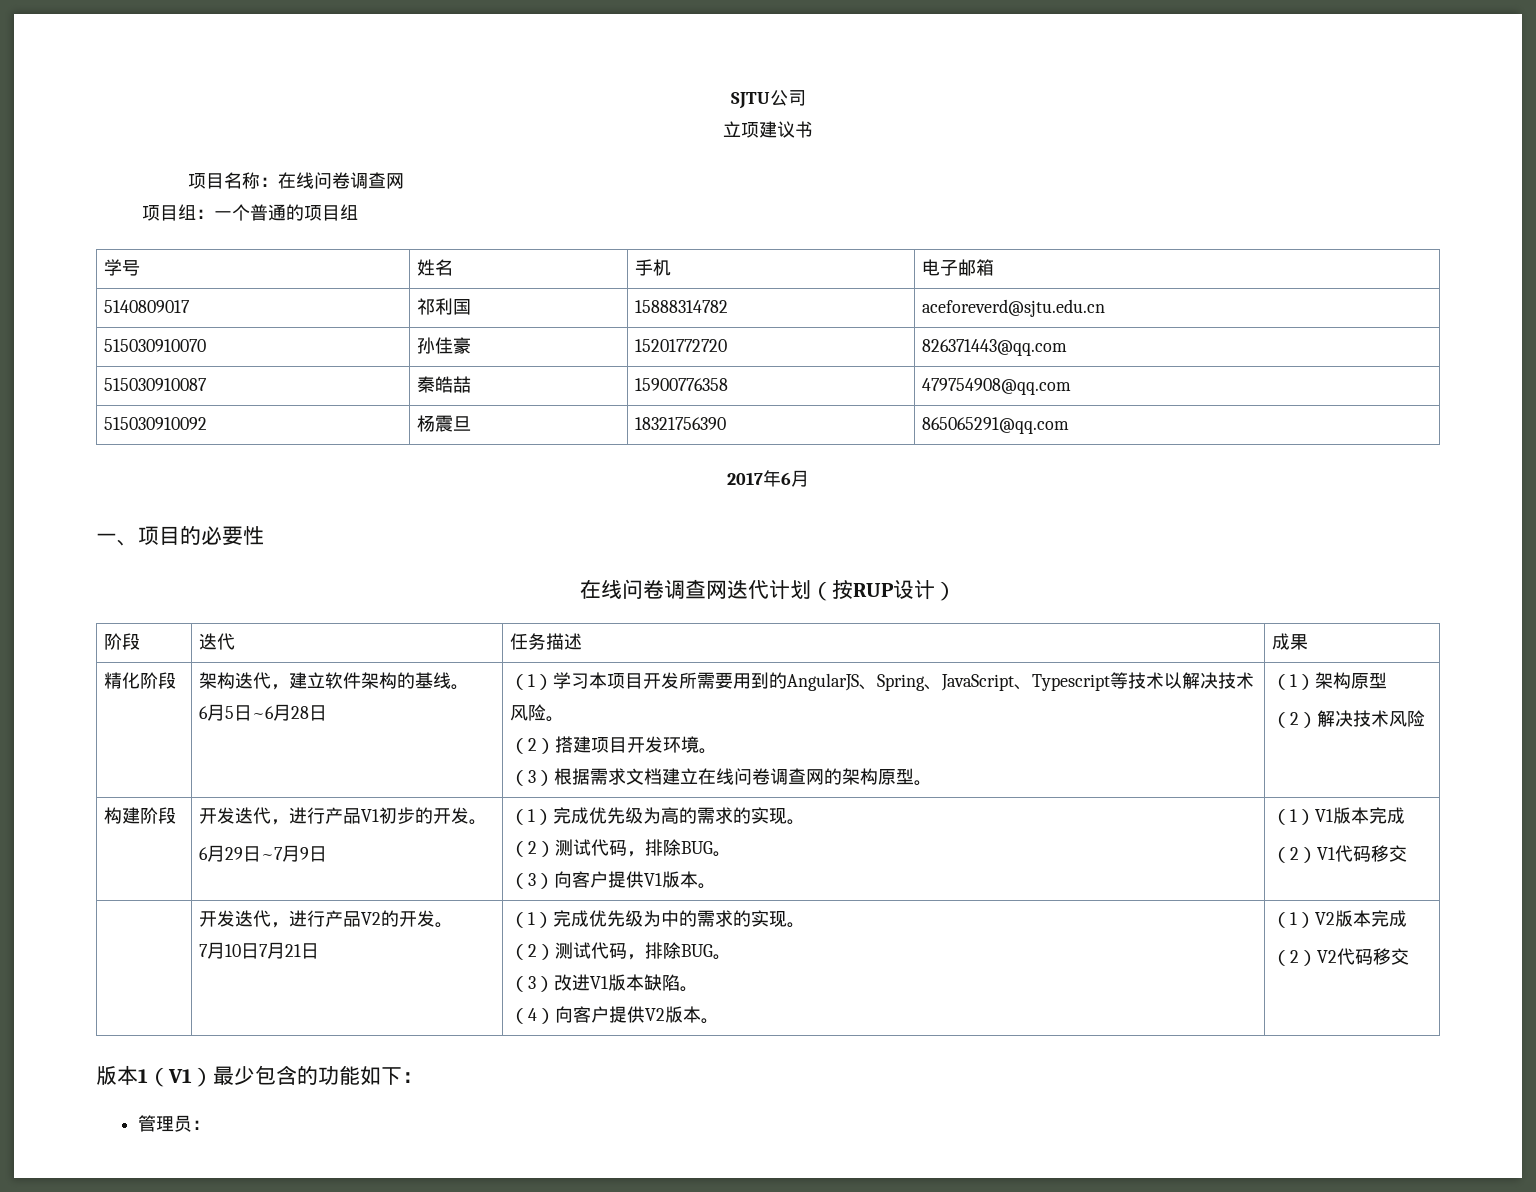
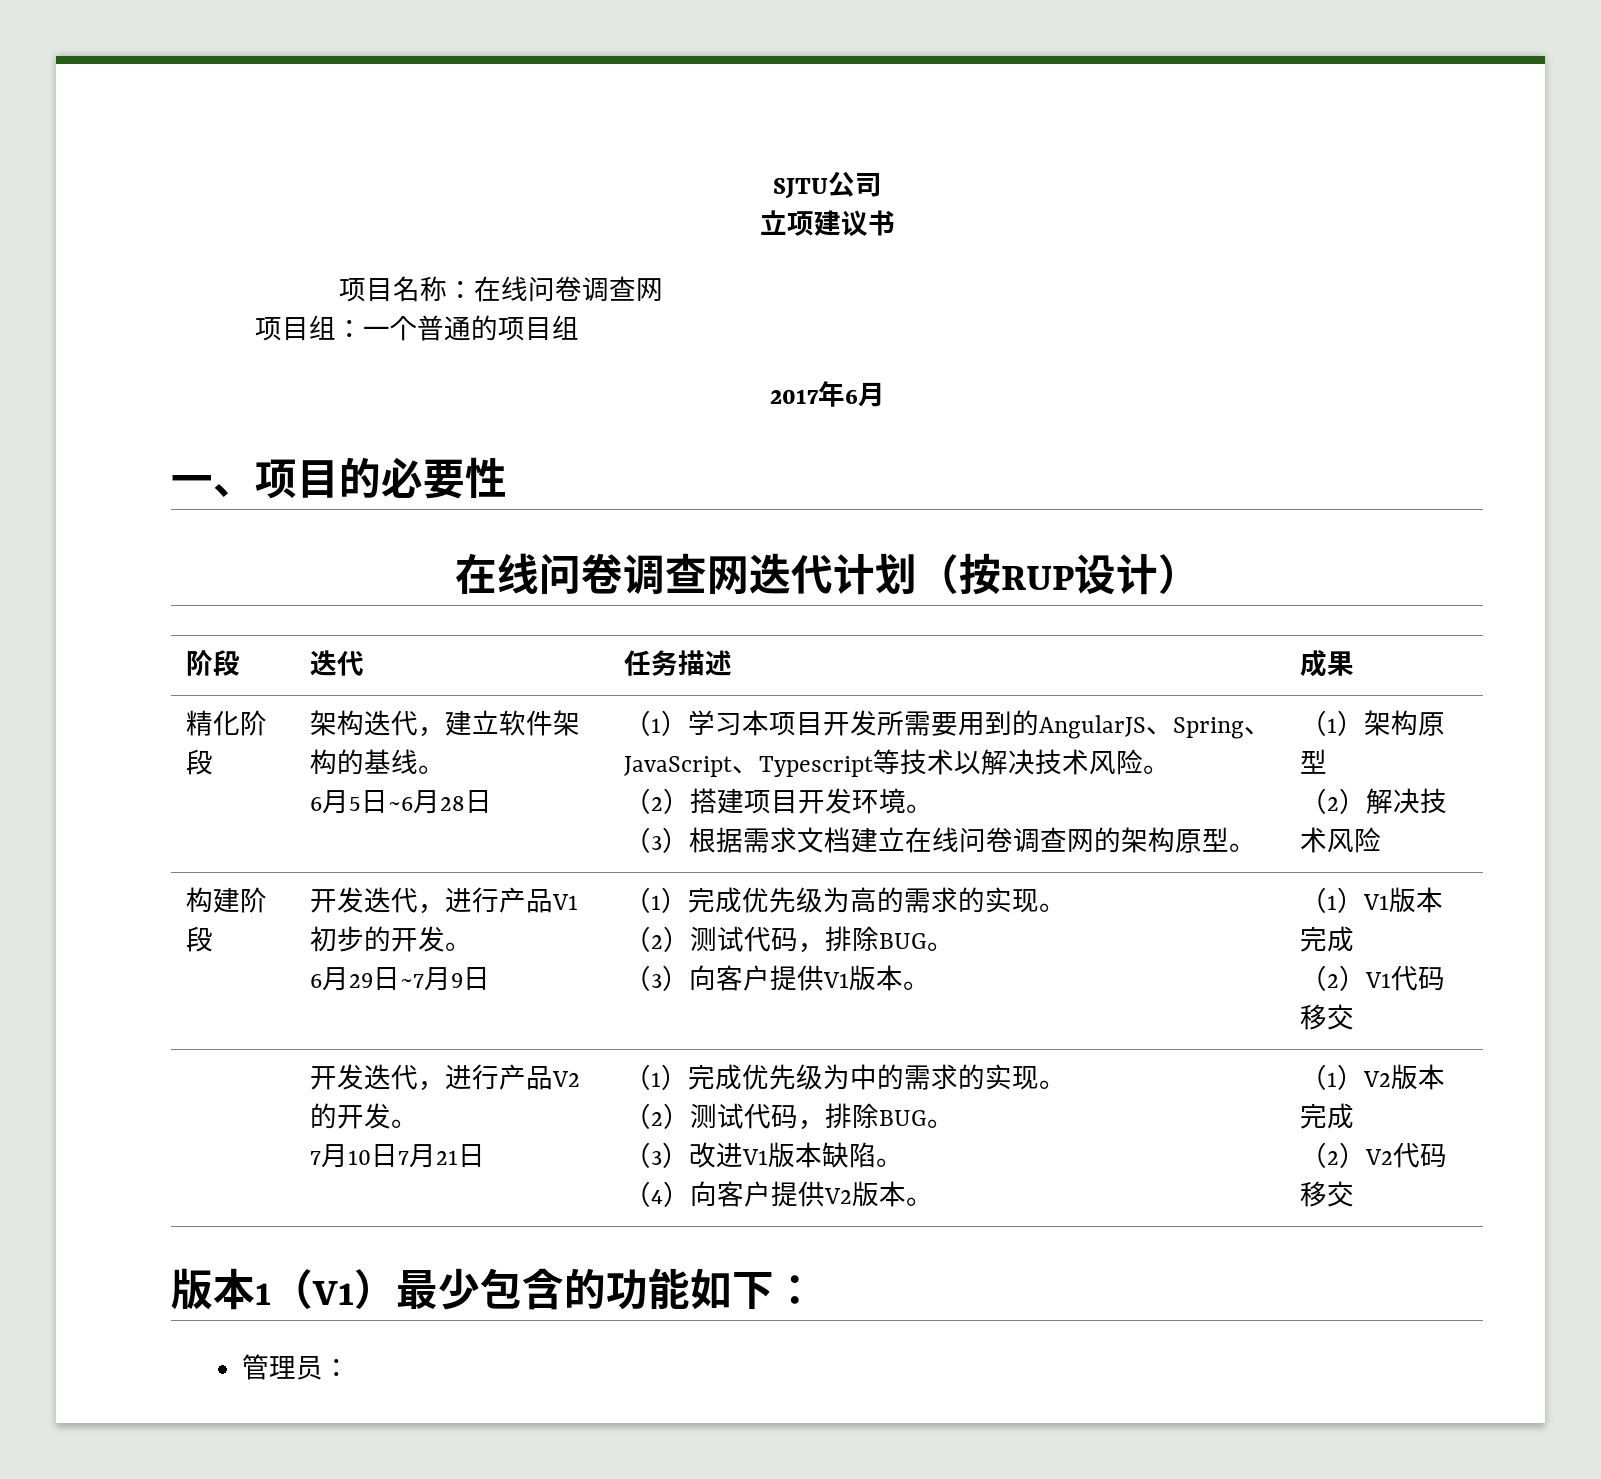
- 学号 | 姓名 | 手机 | 电子邮箱
- 5140809017 | 祁利国 | 15888314782 | aceforeverd@sjtu.edu.cn
- 515030910070 | 孙佳豪 | 15201772720 | 826371443@qq.com
- 515030910087 | 秦皓喆 | 15900776358 | 479754908@qq.com
- 515030910092 | 杨震旦 | 18321756390 | 865065291@qq.com

